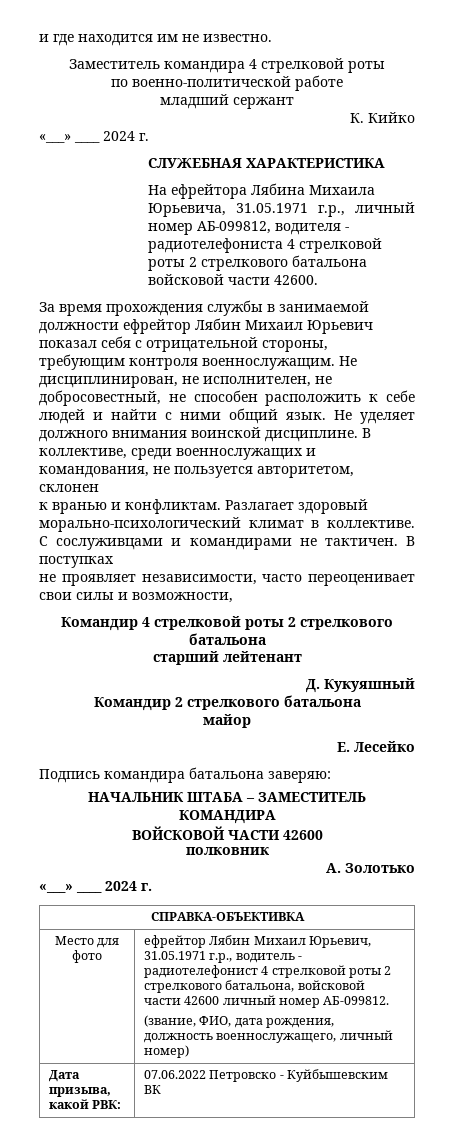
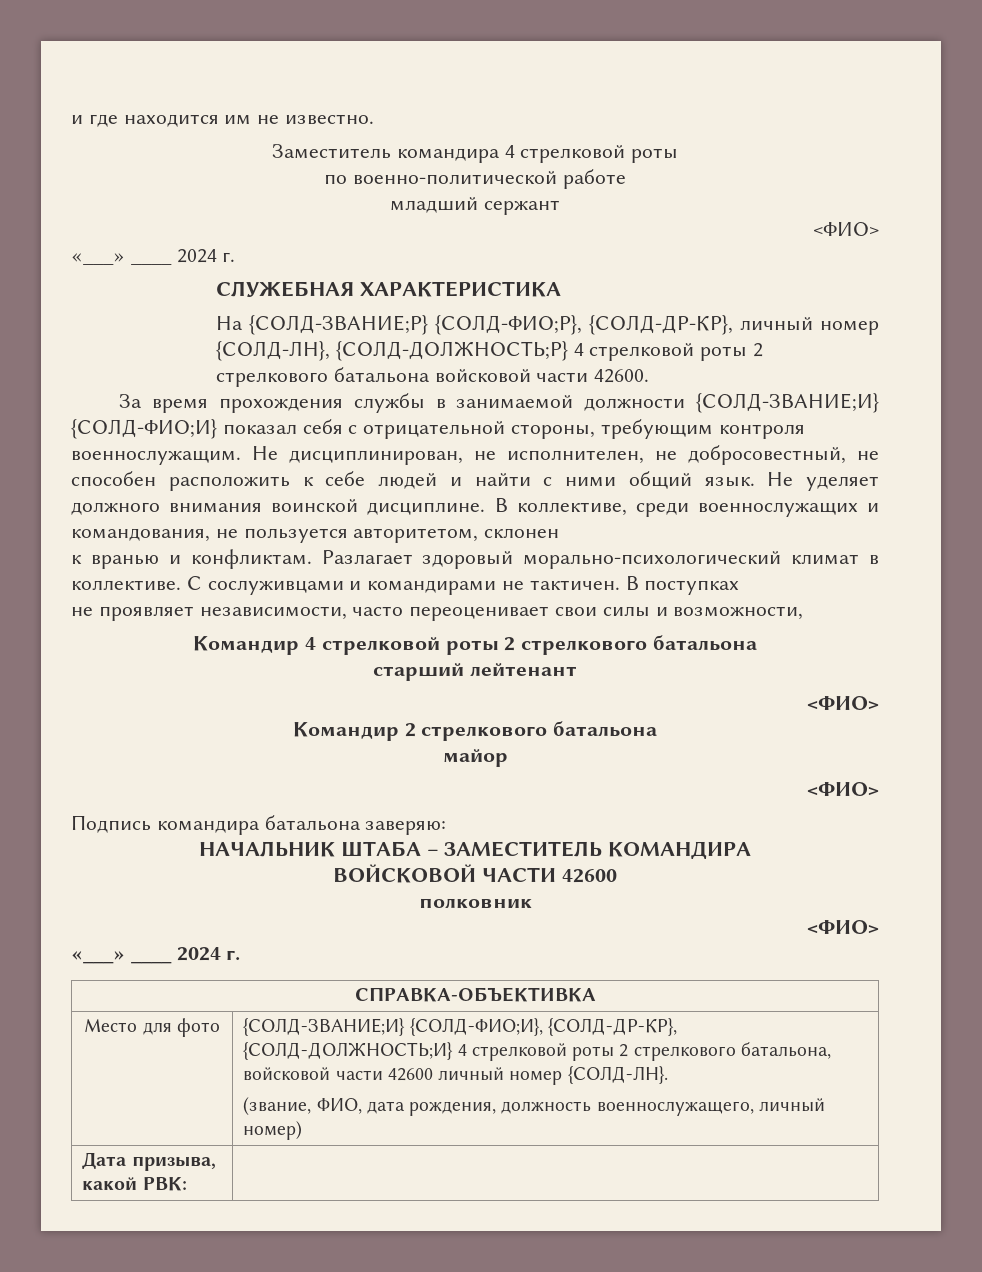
  младший сержант
- К. Кийко
+ <ФИО>
- На ефрейтора Лябина Михаила Юрьевича, 31.05.1971 г.р., личный номер АБ-099812, водителя - радиотелефониста 4 стрелковой роты 2 стрелкового батальона войсковой части 42600.
+ На {СОЛД-ЗВАНИЕ;Р} {СОЛД-ФИО;Р}, {СОЛД-ДР-КР}, личный номер {СОЛД-ЛН}, {СОЛД-ДОЛЖНОСТЬ;Р} 4 стрелковой роты 2 стрелкового батальона войсковой части 42600.
- За время прохождения службы в занимаемой должности ефрейтор Лябин Михаил Юрьевич показал себя с отрицательной стороны, требующим контроля военнослужащим.
+ За время прохождения службы в занимаемой должности {СОЛД-ЗВАНИЕ;И} {СОЛД-ФИО;И} показал себя с отрицательной стороны, требующим контроля военнослужащим.
  старший лейтенант
- Д. Кукуяшный
+ <ФИО>
  майор
- Е. Лесейко
+ <ФИО>
  полковник
- А. Золотько
+ <ФИО>
- Место для фото | ефрейтор Лябин Михаил Юрьевич, 31.05.1971 г.р., водитель - радиотелефонист 4 стрелковой роты 2 стрелкового батальона, войсковой части 42600 личный номер АБ-099812.
+ Место для фото | {СОЛД-ЗВАНИЕ;И} {СОЛД-ФИО;И}, {СОЛД-ДР-КР}, {СОЛД-ДОЛЖНОСТЬ;И} 4 стрелковой роты 2 стрелкового батальона, войсковой части 42600 личный номер {СОЛД-ЛН}.
- Дата призыва, какой РВК: | 07.06.2022 Петровско - Куйбышевским ВК
+ Дата призыва, какой РВК: |

